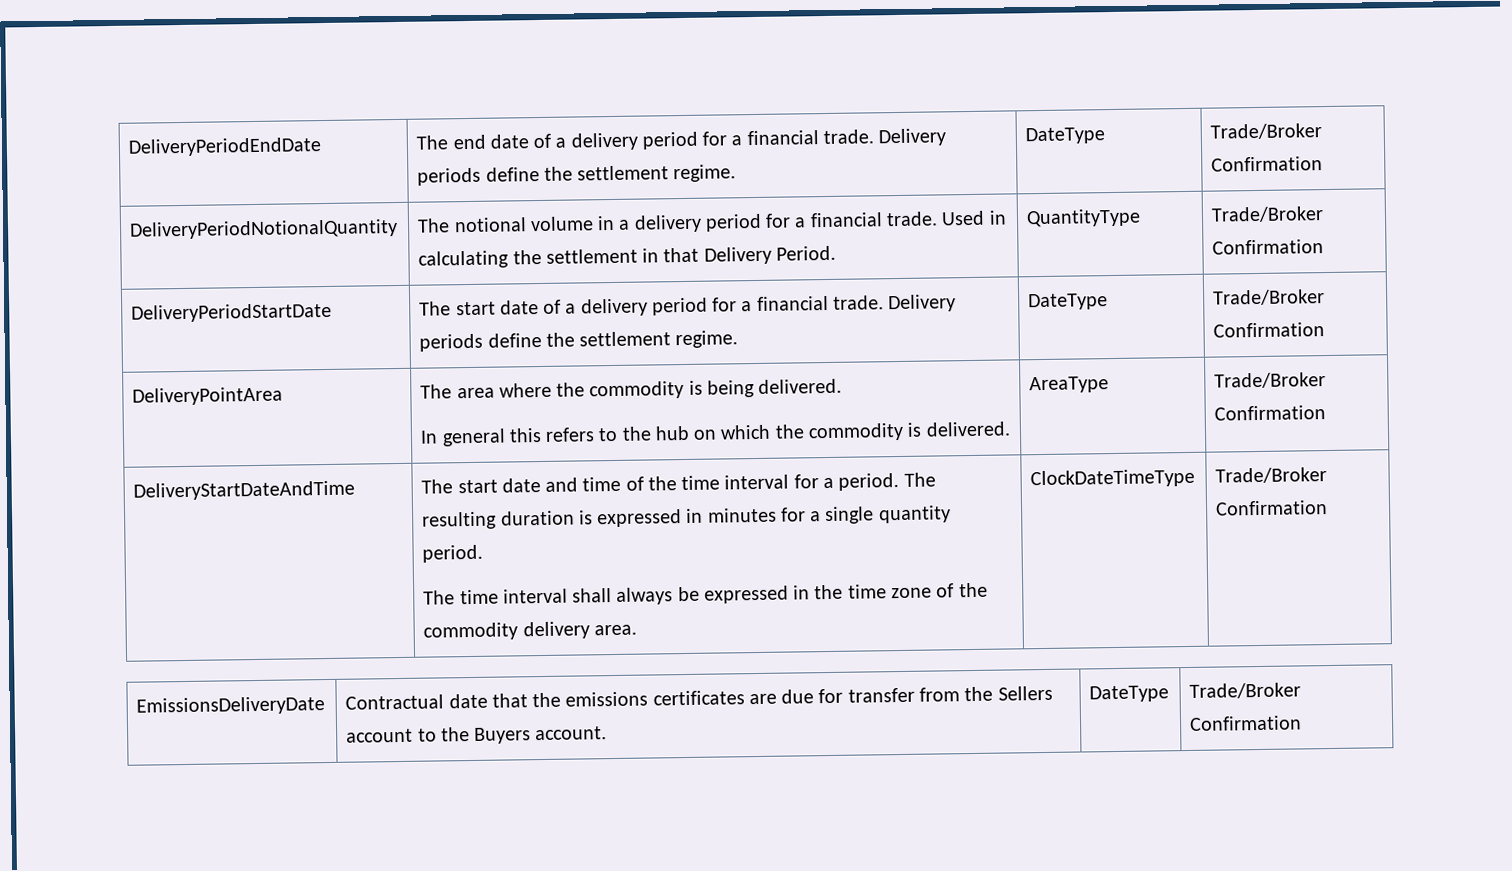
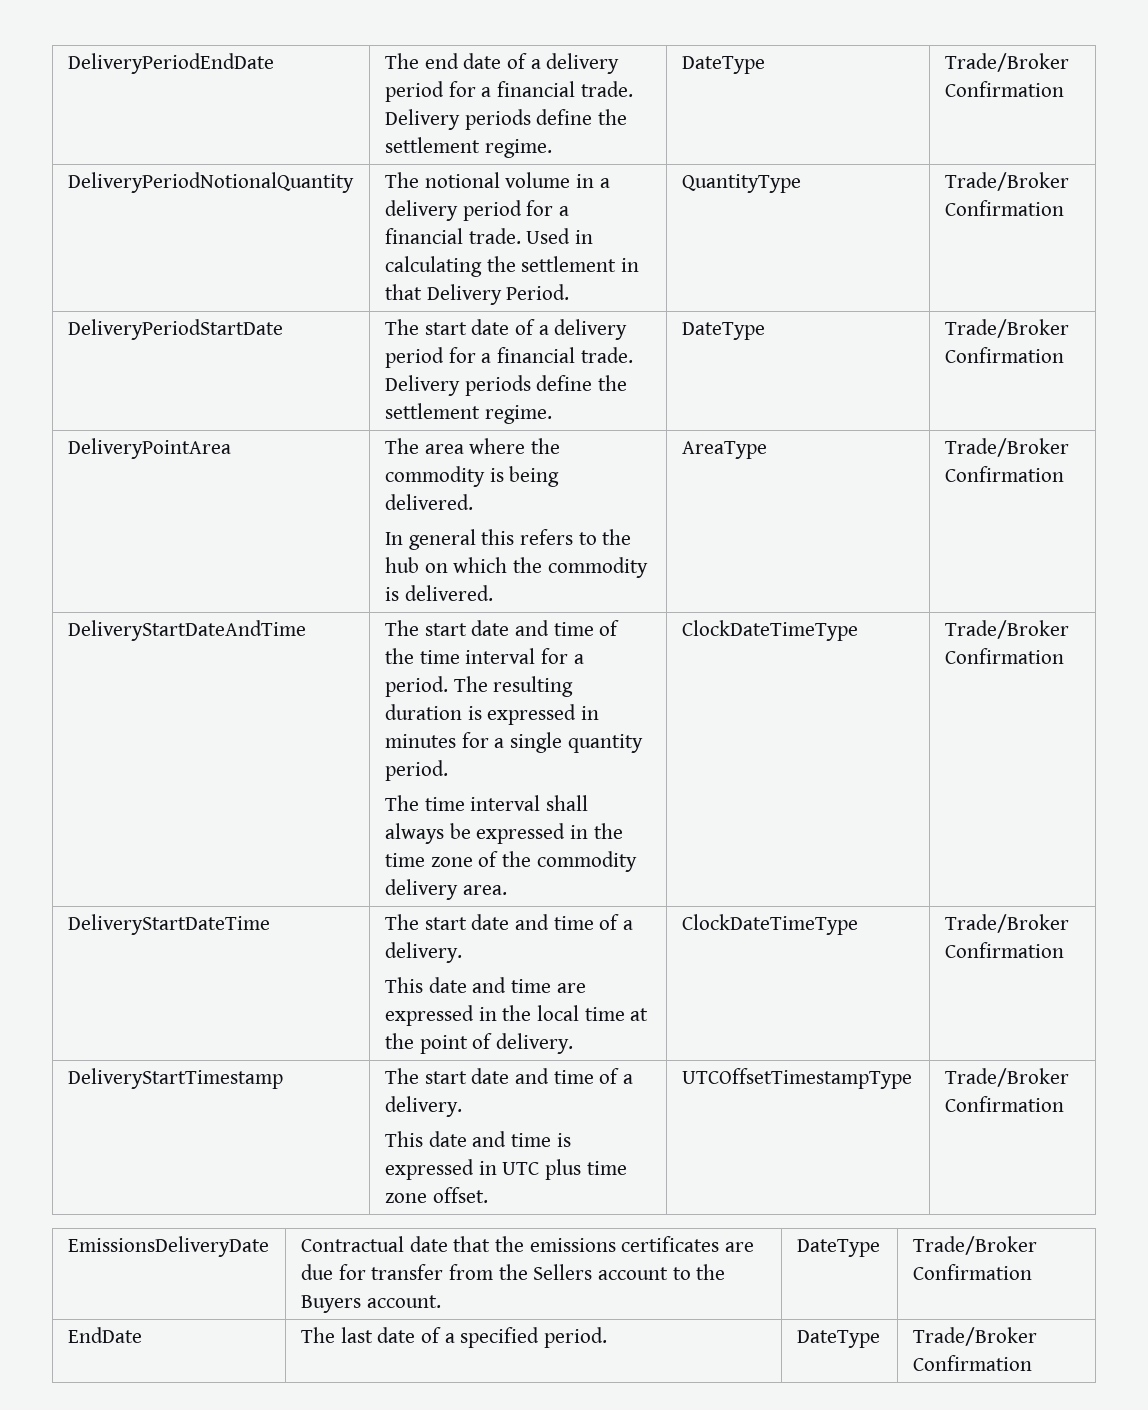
+ DeliveryStartDateTime | The start date and time of a delivery.
+ This date and time are expressed in the local time at the point of delivery. | ClockDateTimeType | Trade/Broker Confirmation
+ DeliveryStartTimestamp | The start date and time of a delivery.
+ This date and time is expressed in UTC plus time zone offset. | UTCOffsetTimestampType | Trade/Broker Confirmation
+ EndDate | The last date of a specified period. | DateType | Trade/Broker Confirmation

